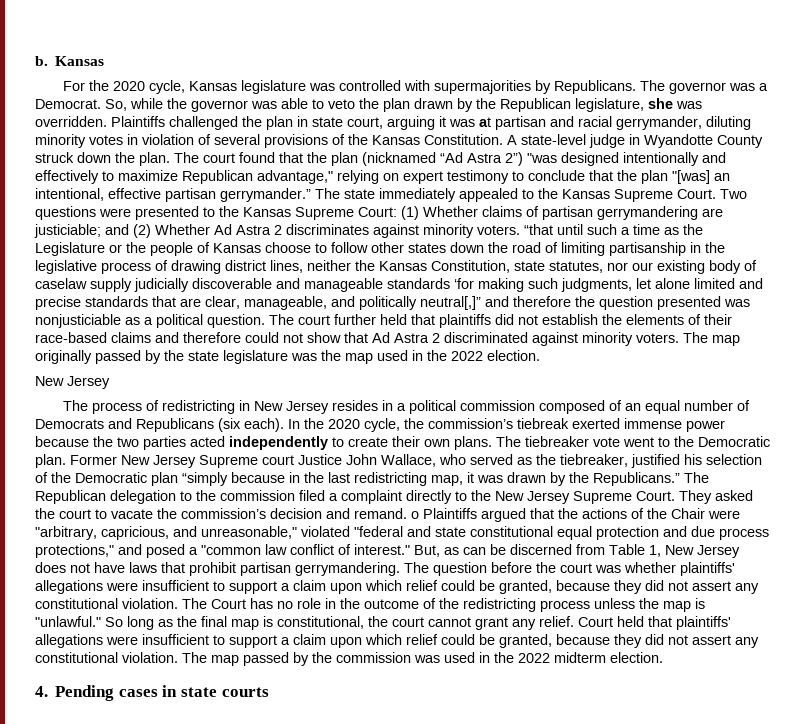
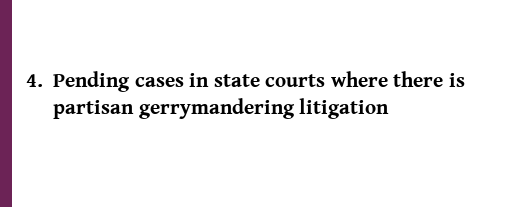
- b. Kansas
- For the 2020 cycle, Kansas legislature was controlled with supermajorities by Republicans. The governor was a Democrat. So, while the governor was able to veto the plan drawn by the Republican legislature, she was overridden. Plaintiffs challenged the plan in state court, arguing it was at partisan and racial gerrymander, diluting minority votes in violation of several provisions of the Kansas Constitution. A state-level judge in Wyandotte County struck down the plan. The court found that the plan (nicknamed “Ad Astra 2”) "was designed intentionally and effectively to maximize Republican advantage," relying on expert testimony to conclude that the plan "[was] an intentional, effective partisan gerrymander.” The state immediately appealed to the Kansas Supreme Court. Two questions were presented to the Kansas Supreme Court: (1) Whether claims of partisan gerrymandering are justiciable; and (2) Whether Ad Astra 2 discriminates against minority voters. “that until such a time as the Legislature or the people of Kansas choose to follow other states down the road of limiting partisanship in the legislative process of drawing district lines, neither the Kansas Constitution, state statutes, nor our existing body of caselaw supply judicially discoverable and manageable standards ‘for making such judgments, let alone limited and precise standards that are clear, manageable, and politically neutral[,]” and therefore the question presented was nonjusticiable as a political question. The court further held that plaintiffs did not establish the elements of their race-based claims and therefore could not show that Ad Astra 2 discriminated against minority voters. The map originally passed by the state legislature was the map used in the 2022 election.
- New Jersey
- The process of redistricting in New Jersey resides in a political commission composed of an equal number of Democrats and Republicans (six each). In the 2020 cycle, the commission’s tiebreak exerted immense power because the two parties acted independently to create their own plans. The tiebreaker vote went to the Democratic plan. Former New Jersey Supreme court Justice John Wallace, who served as the tiebreaker, justified his selection of the Democratic plan “simply because in the last redistricting map, it was drawn by the Republicans.” The Republican delegation to the commission filed a complaint directly to the New Jersey Supreme Court. They asked the court to vacate the commission’s decision and remand. o Plaintiffs argued that the actions of the Chair were "arbitrary, capricious, and unreasonable," violated "federal and state constitutional equal protection and due process protections," and posed a "common law conflict of interest." But, as can be discerned from Table 1, New Jersey does not have laws that prohibit partisan gerrymandering. The question before the court was whether plaintiffs' allegations were insufficient to support a claim upon which relief could be granted, because they did not assert any constitutional violation. The Court has no role in the outcome of the redistricting process unless the map is "unlawful." So long as the final map is constitutional, the court cannot grant any relief. Court held that plaintiffs' allegations were insufficient to support a claim upon which relief could be granted, because they did not assert any constitutional violation. The map passed by the commission was used in the 2022 midterm election.
- 4. Pending cases in state courts
+ 4. Pending cases in state courts where there is partisan gerrymandering litigation

